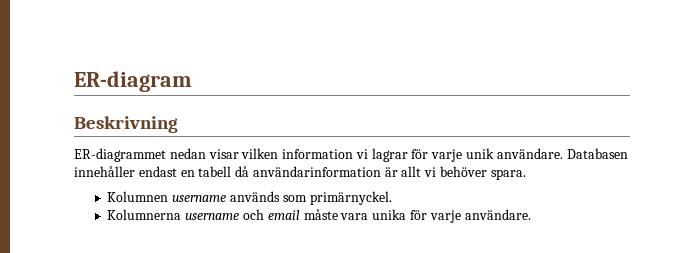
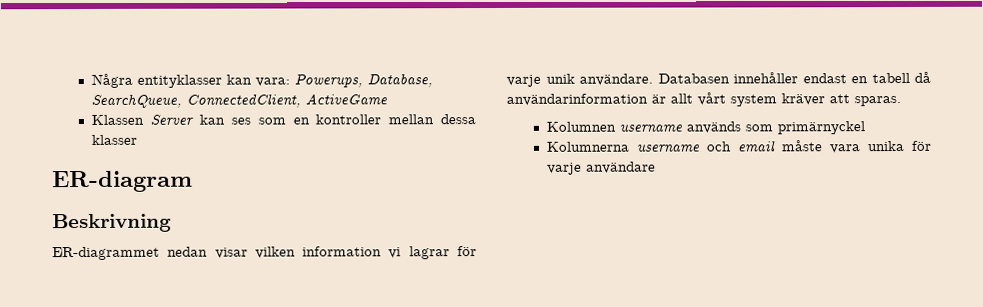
+ Några entityklasser kan vara: Powerups, Database, SearchQueue, ConnectedClient, ActiveGame
+ Klassen Server kan ses som en kontroller mellan dessa klasser
- Databasen innehåller endast en tabell då användarinformation är allt vi behöver spara.
+ Databasen innehåller endast en tabell då användarinformation är allt vårt system kräver att sparas.
- Kolumnen username används som primärnyckel.
+ Kolumnen username används som primärnyckel
- Kolumnerna username och email måste vara unika för varje användare.
+ Kolumnerna username och email måste vara unika för varje användare

